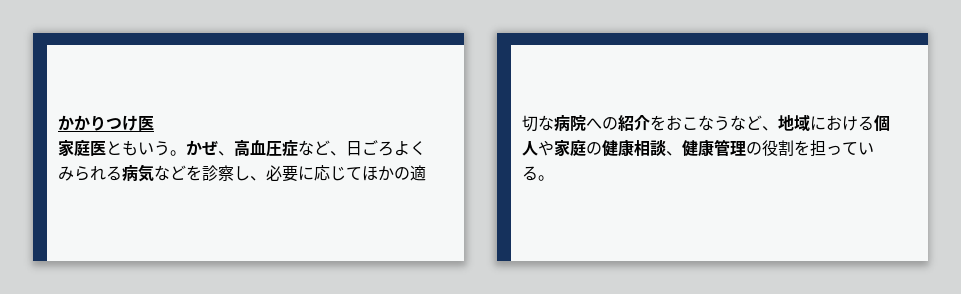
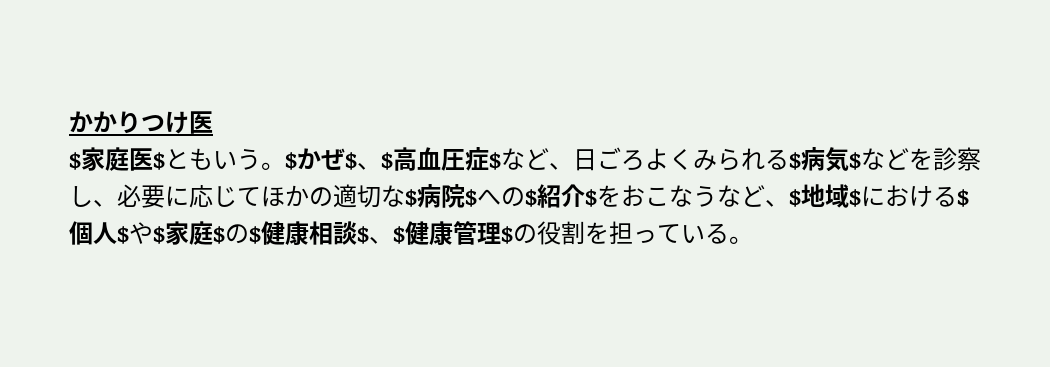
- 家庭医ともいう。かぜ、高血圧症など、日ごろよくみられる病気などを診察し、必要に応じてほかの適切な病院への紹介をおこなうなど、地域における個人や家庭の健康相談、健康管理の役割を担っている。
+ $家庭医$ともいう。$かぜ$、$高血圧症$など、日ごろよくみられる$病気$などを診察し、必要に応じてほかの適切な$病院$への$紹介$をおこなうなど、$地域$における$個人$や$家庭$の$健康相談$、$健康管理$の役割を担っている。

